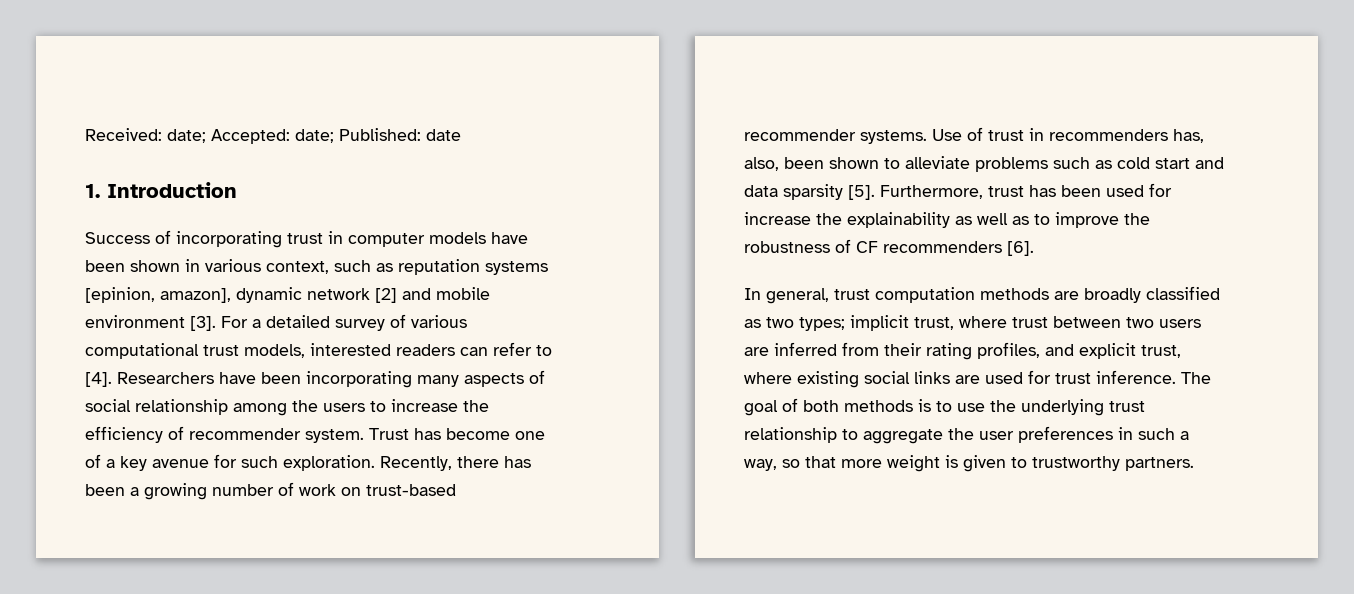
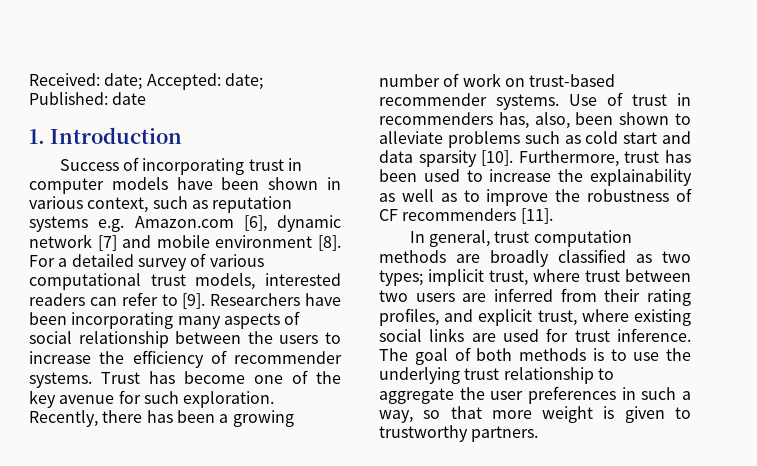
- Success of incorporating trust in computer models have been shown in various context, such as reputation systems [epinion, amazon], dynamic network [2] and mobile environment [3].
+ Success of incorporating trust in computer models have been shown in various context, such as reputation systems e.g. Amazon.com [6], dynamic network [7] and mobile environment [8].
- For a detailed survey of various computational trust models, interested readers can refer to [4].
+ For a detailed survey of various computational trust models, interested readers can refer to [9].
- Researchers have been incorporating many aspects of social relationship among the users to increase the efficiency of recommender system.
+ Researchers have been incorporating many aspects of social relationship between the users to increase the efficiency of recommender systems.
- Trust has become one of a key avenue for such exploration.
+ Trust has become one of the key avenue for such exploration.
- Use of trust in recommenders has, also, been shown to alleviate problems such as cold start and data sparsity [5].
+ Use of trust in recommenders has, also, been shown to alleviate problems such as cold start and data sparsity [10].
- Furthermore, trust has been used for increase the explainability as well as to improve the robustness of CF recommenders [6].
+ Furthermore, trust has been used to increase the explainability as well as to improve the robustness of CF recommenders [11].

